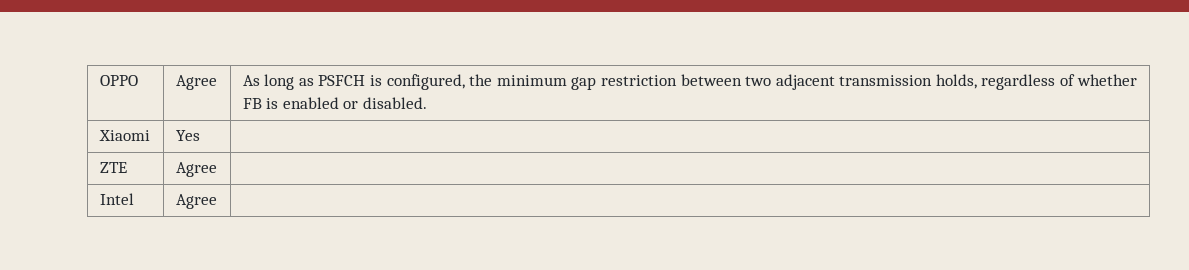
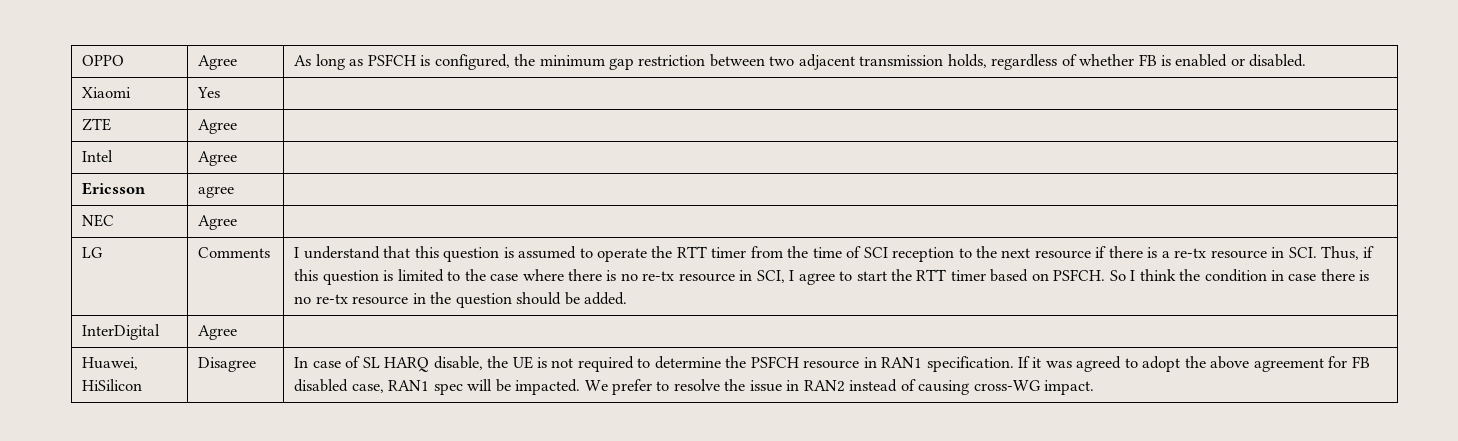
+ Ericsson | agree |
+ NEC | Agree |
+ LG | Comments | I understand that this question is assumed to operate the RTT timer from the time of SCI reception to the next resource if there is a re-tx resource in SCI. Thus, if this question is limited to the case where there is no re-tx resource in SCI, I agree to start the RTT timer based on PSFCH. So I think the condition in case there is no re-tx resource in the question should be added.
+ InterDigital | Agree |
+ Huawei, HiSilicon | Disagree | In case of SL HARQ disable, the UE is not required to determine the PSFCH resource in RAN1 specification. If it was agreed to adopt the above agreement for FB disabled case, RAN1 spec will be impacted. We prefer to resolve the issue in RAN2 instead of causing cross-WG impact.

